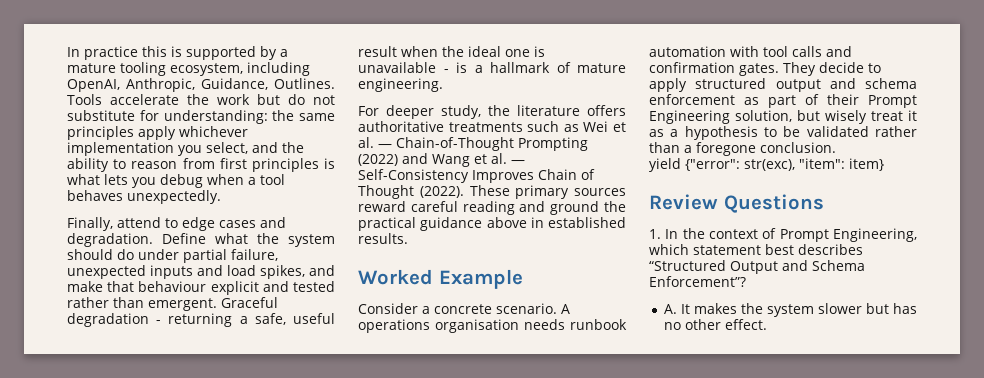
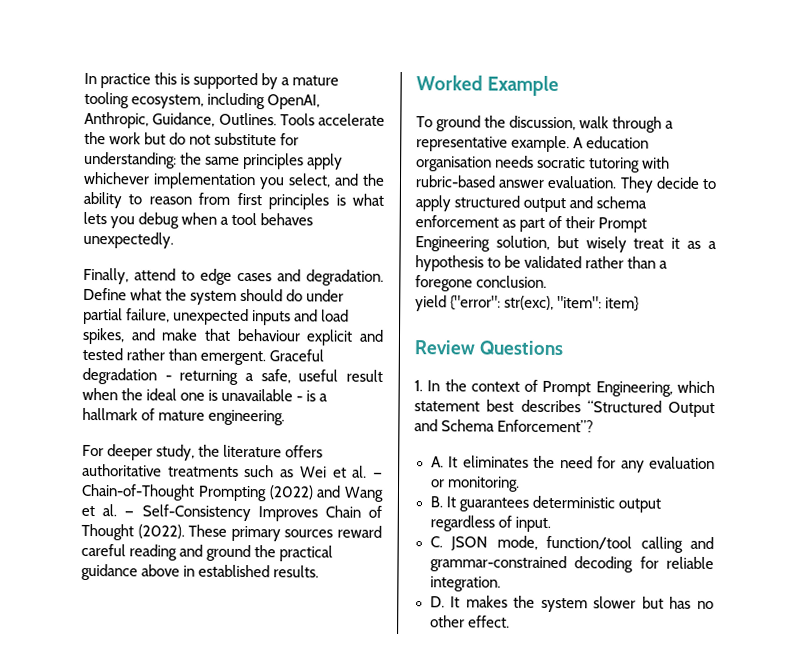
- Consider a concrete scenario. A operations organisation needs runbook automation with tool calls and confirmation gates.
+ To ground the discussion, walk through a representative example. A education organisation needs socratic tutoring with rubric-based answer evaluation.
- A. It makes the system slower but has no other effect.
+ A. It eliminates the need for any evaluation or monitoring.
+ B. It guarantees deterministic output regardless of input.
+ C. JSON mode, function/tool calling and grammar-constrained decoding for reliable integration.
+ D. It makes the system slower but has no other effect.

